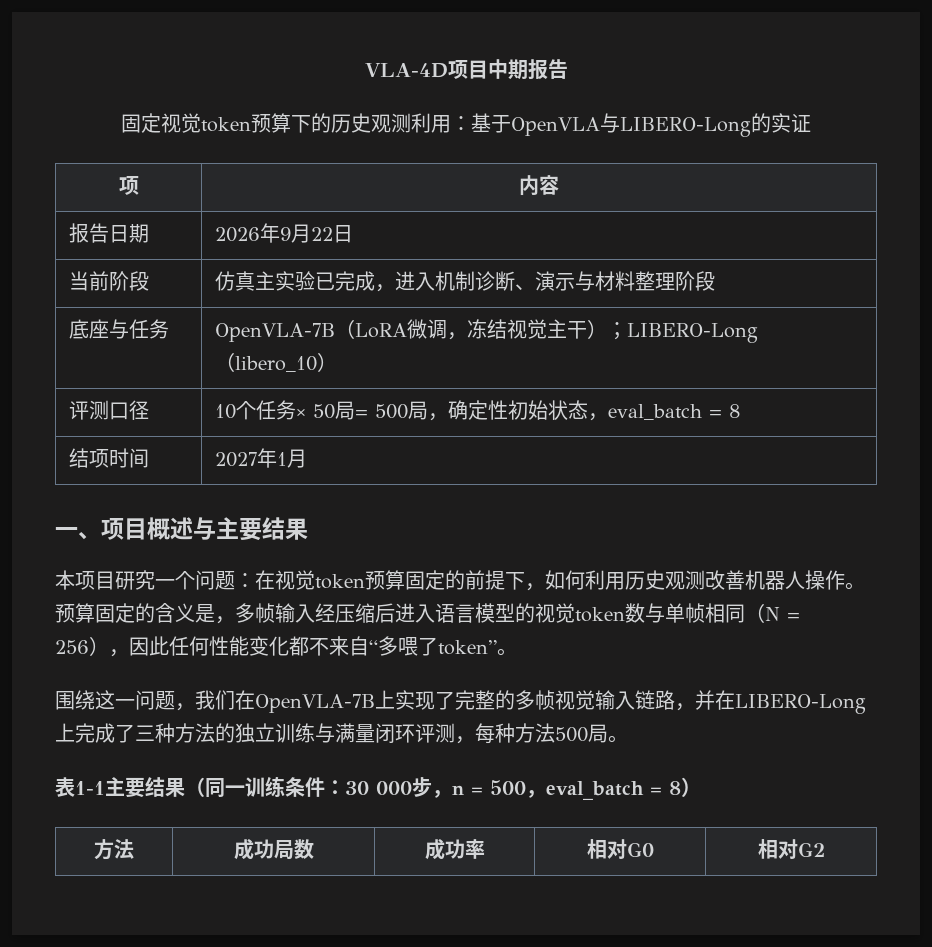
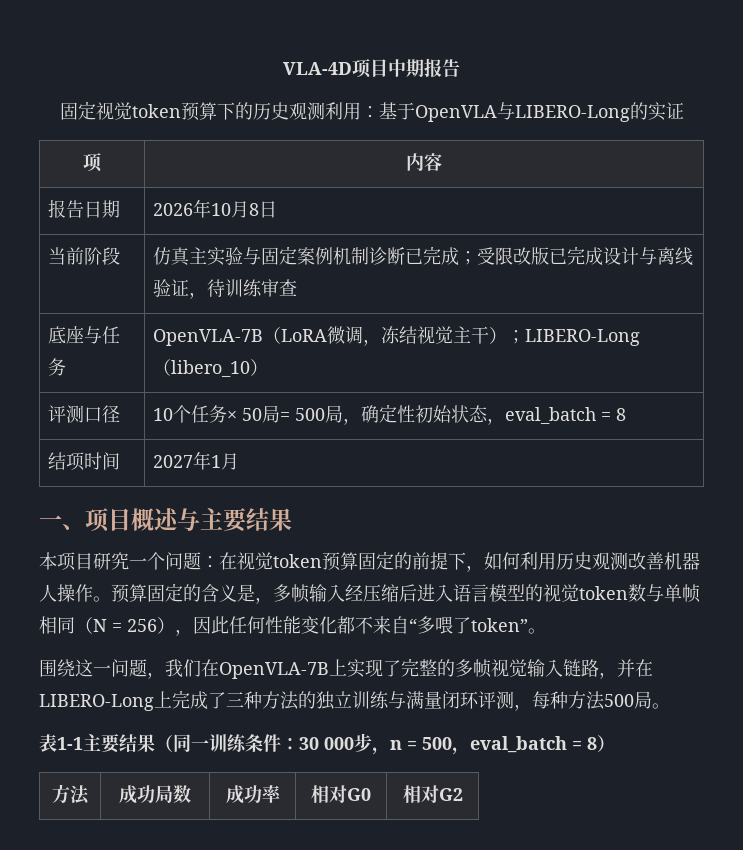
- 报告日期 | 2026年9月22日
+ 报告日期 | 2026年10月8日
- 当前阶段 | 仿真主实验已完成，进入机制诊断、演示与材料整理阶段
+ 当前阶段 | 仿真主实验与固定案例机制诊断已完成；受限改版已完成设计与离线验证，待训练审查

